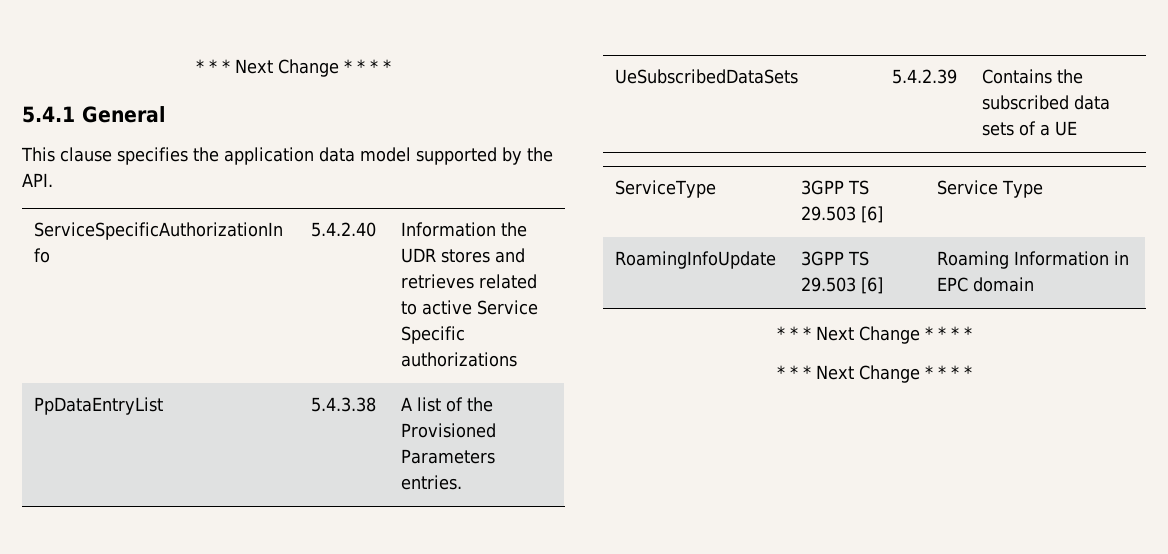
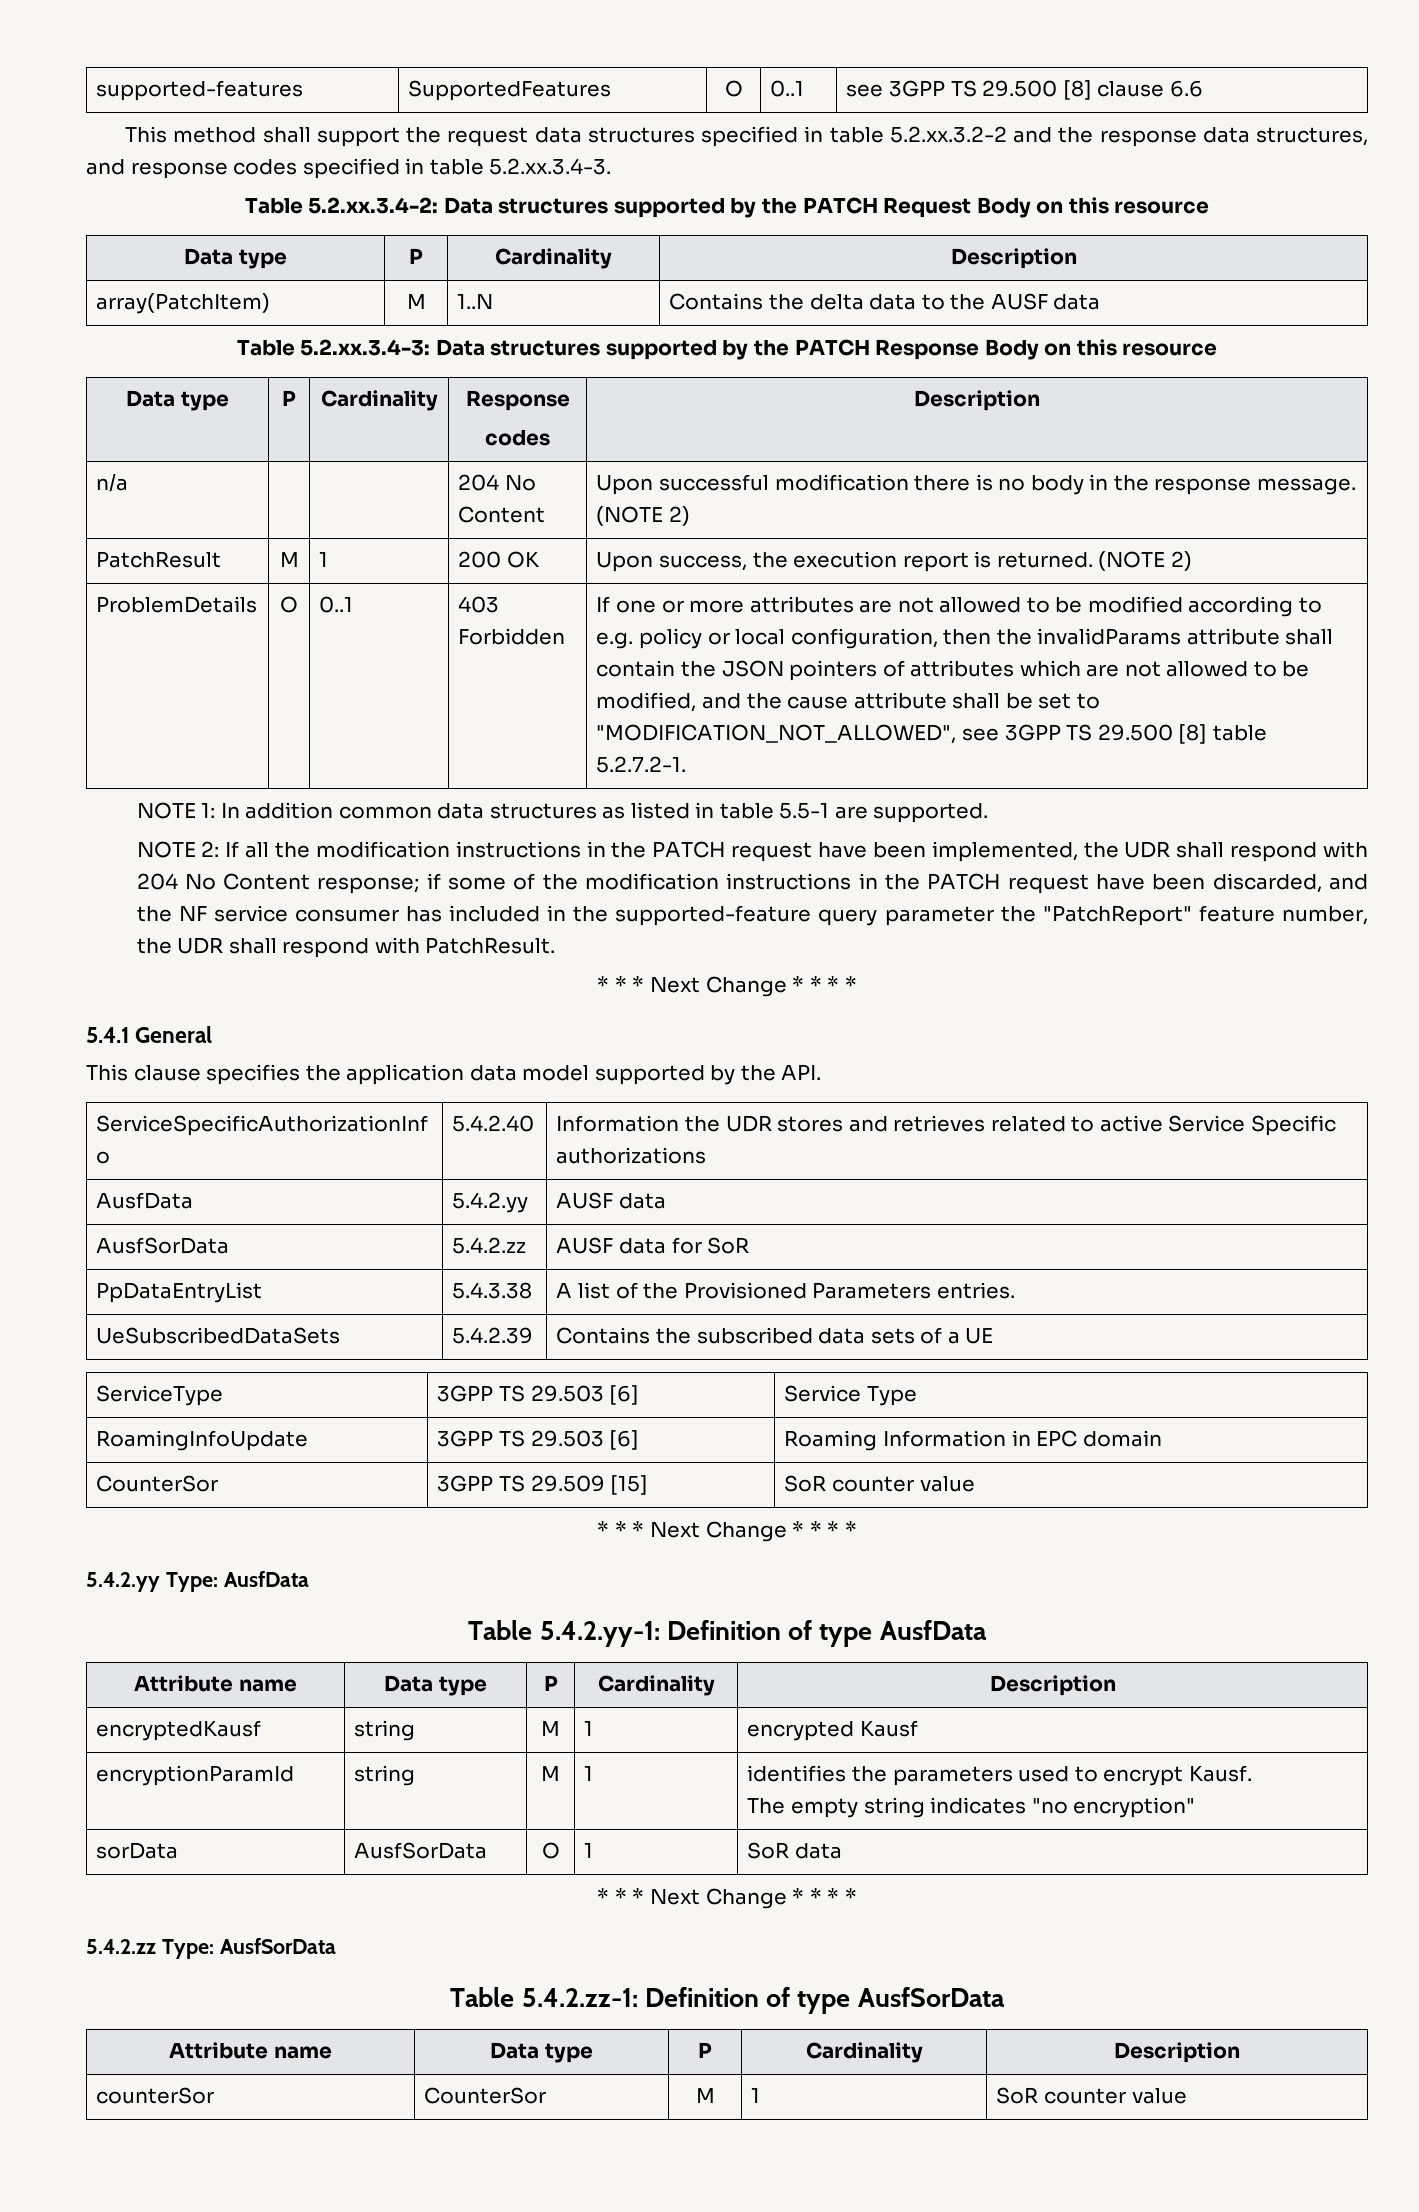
+ supported-features | SupportedFeatures | O | 0..1 | see 3GPP TS 29.500 [8] clause 6.6
+ This method shall support the request data structures specified in table 5.2.xx.3.2-2 and the response data structures, and response codes specified in table 5.2.xx.3.4-3.
+ Table 5.2.xx.3.4-2: Data structures supported by the PATCH Request Body on this resource
+ Data type | P | Cardinality | Description
+ array(PatchItem) | M | 1..N | Contains the delta data to the AUSF data
+ Table 5.2.xx.3.4-3: Data structures supported by the PATCH Response Body on this resource
+ Data type | P | Cardinality | Response
+ codes | Description
+ n/a | | | 204 No Content | Upon successful modification there is no body in the response message. (NOTE 2)
+ PatchResult | M | 1 | 200 OK | Upon success, the execution report is returned. (NOTE 2)
+ ProblemDetails | O | 0..1 | 403 Forbidden | If one or more attributes are not allowed to be modified according to e.g. policy or local configuration, then the invalidParams attribute shall contain the JSON pointers of attributes which are not allowed to be modified, and the cause attribute shall be set to "MODIFICATION_NOT_ALLOWED", see 3GPP TS 29.500 [8] table 5.2.7.2-1.
+ NOTE 1: In addition common data structures as listed in table 5.5-1 are supported.
+ NOTE 2: If all the modification instructions in the PATCH request have been implemented, the UDR shall respond with 204 No Content response; if some of the modification instructions in the PATCH request have been discarded, and the NF service consumer has included in the supported-feature query parameter the "PatchReport" feature number, the UDR shall respond with PatchResult.
+ AusfData | 5.4.2.yy | AUSF data
+ AusfSorData | 5.4.2.zz | AUSF data for SoR
  RoamingInfoUpdate | 3GPP TS 29.503 [6] | Roaming Information in EPC domain
+ CounterSor | 3GPP TS 29.509 [15] | SoR counter value
  * * * Next Change * * * *
+ 5.4.2.yy Type: AusfData
+ Table 5.4.2.yy-1: Definition of type AusfData
+ Attribute name | Data type | P | Cardinality | Description
+ encryptedKausf | string | M | 1 | encrypted Kausf
+ encryptionParamId | string | M | 1 | identifies the parameters used to encrypt Kausf.
+ The empty string indicates "no encryption"
+ sorData | AusfSorData | O | 1 | SoR data
  * * * Next Change * * * *
+ 5.4.2.zz Type: AusfSorData
+ Table 5.4.2.zz-1: Definition of type AusfSorData
+ Attribute name | Data type | P | Cardinality | Description
+ counterSor | CounterSor | M | 1 | SoR counter value

